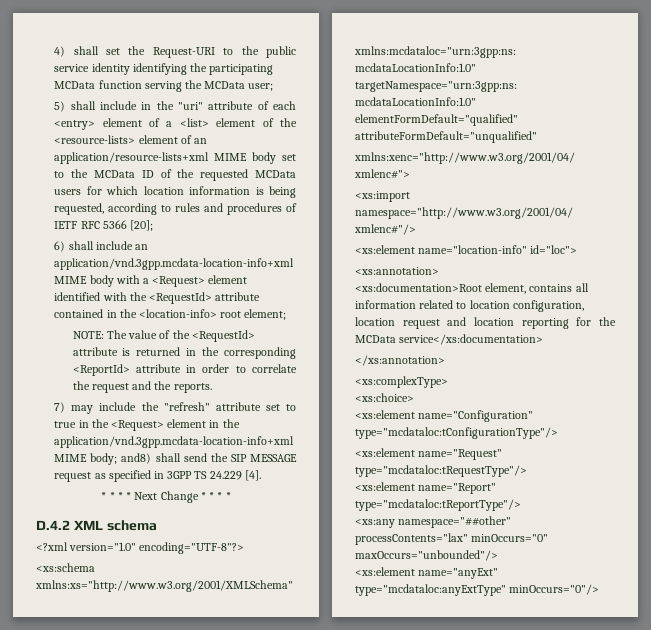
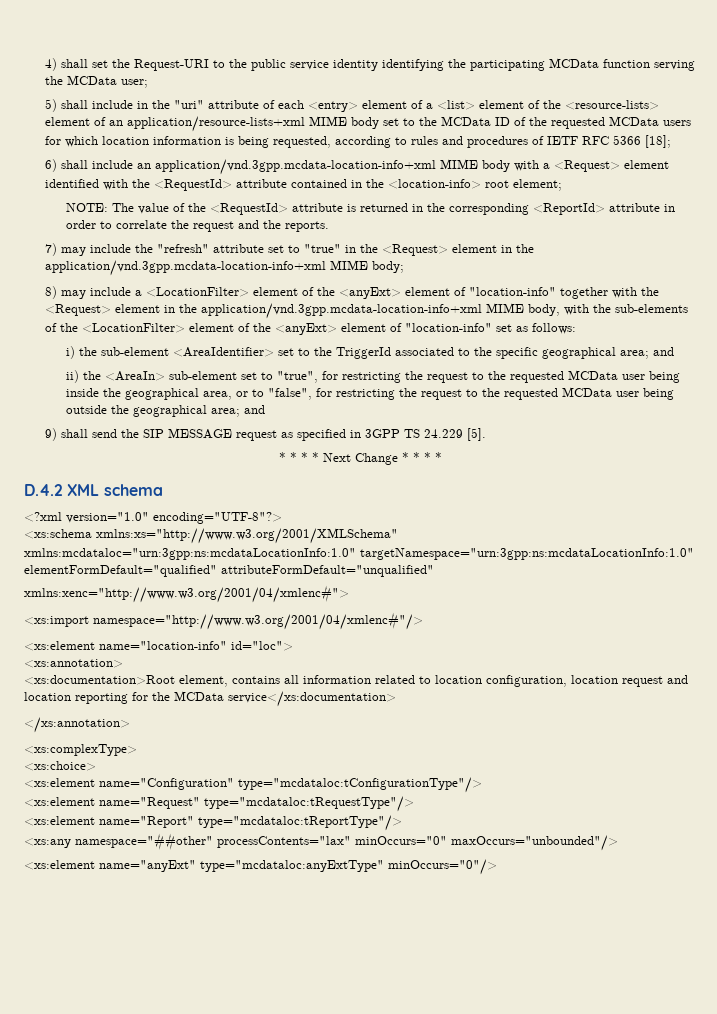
- 5) shall include in the "uri" attribute of each <entry> element of a <list> element of the <resource-lists> element of an application/resource-lists+xml MIME body set to the MCData ID of the requested MCData users for which location information is being requested, according to rules and procedures of IETF RFC 5366 [20];
+ 5) shall include in the "uri" attribute of each <entry> element of a <list> element of the <resource-lists> element of an application/resource-lists+xml MIME body set to the MCData ID of the requested MCData users for which location information is being requested, according to rules and procedures of IETF RFC 5366 [18];
- 7) may include the "refresh" attribute set to true in the <Request> element in the application/vnd.3gpp.mcdata-location-info+xml MIME body; and8) shall send the SIP MESSAGE request as specified in 3GPP TS 24.229 [4].
+ 7) may include the "refresh" attribute set to "true" in the <Request> element in the application/vnd.3gpp.mcdata-location-info+xml MIME body;
+ 8) may include a <LocationFilter> element of the <anyExt> element of "location-info" together with the <Request> element in the application/vnd.3gpp.mcdata-location-info+xml MIME body, with the sub-elements of the <LocationFilter> element of the <anyExt> element of "location-info" set as follows:
+ i) the sub-element <AreaIdentifier> set to the TriggerId associated to the specific geographical area; and
+ ii) the <AreaIn> sub-element set to "true", for restricting the request to the requested MCData user being inside the geographical area, or to "false", for restricting the request to the requested MCData user being outside the geographical area; and
+ 9) shall send the SIP MESSAGE request as specified in 3GPP TS 24.229 [5].

